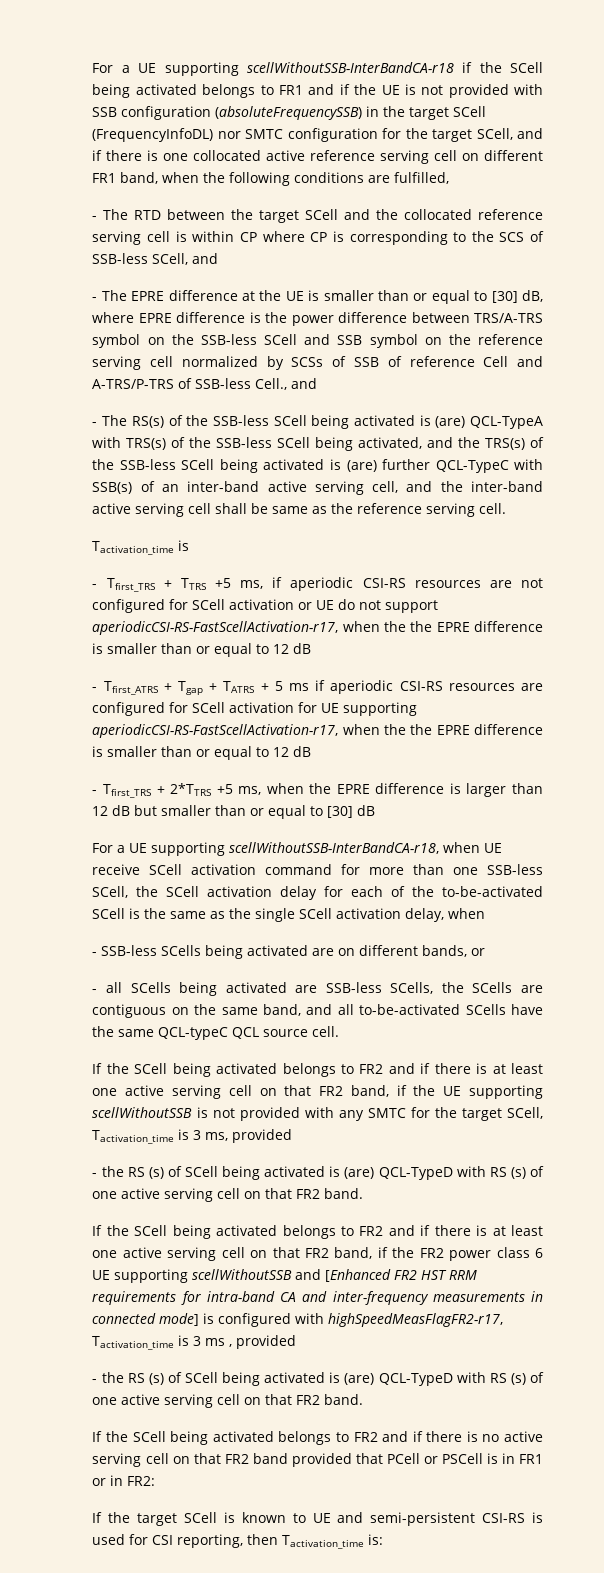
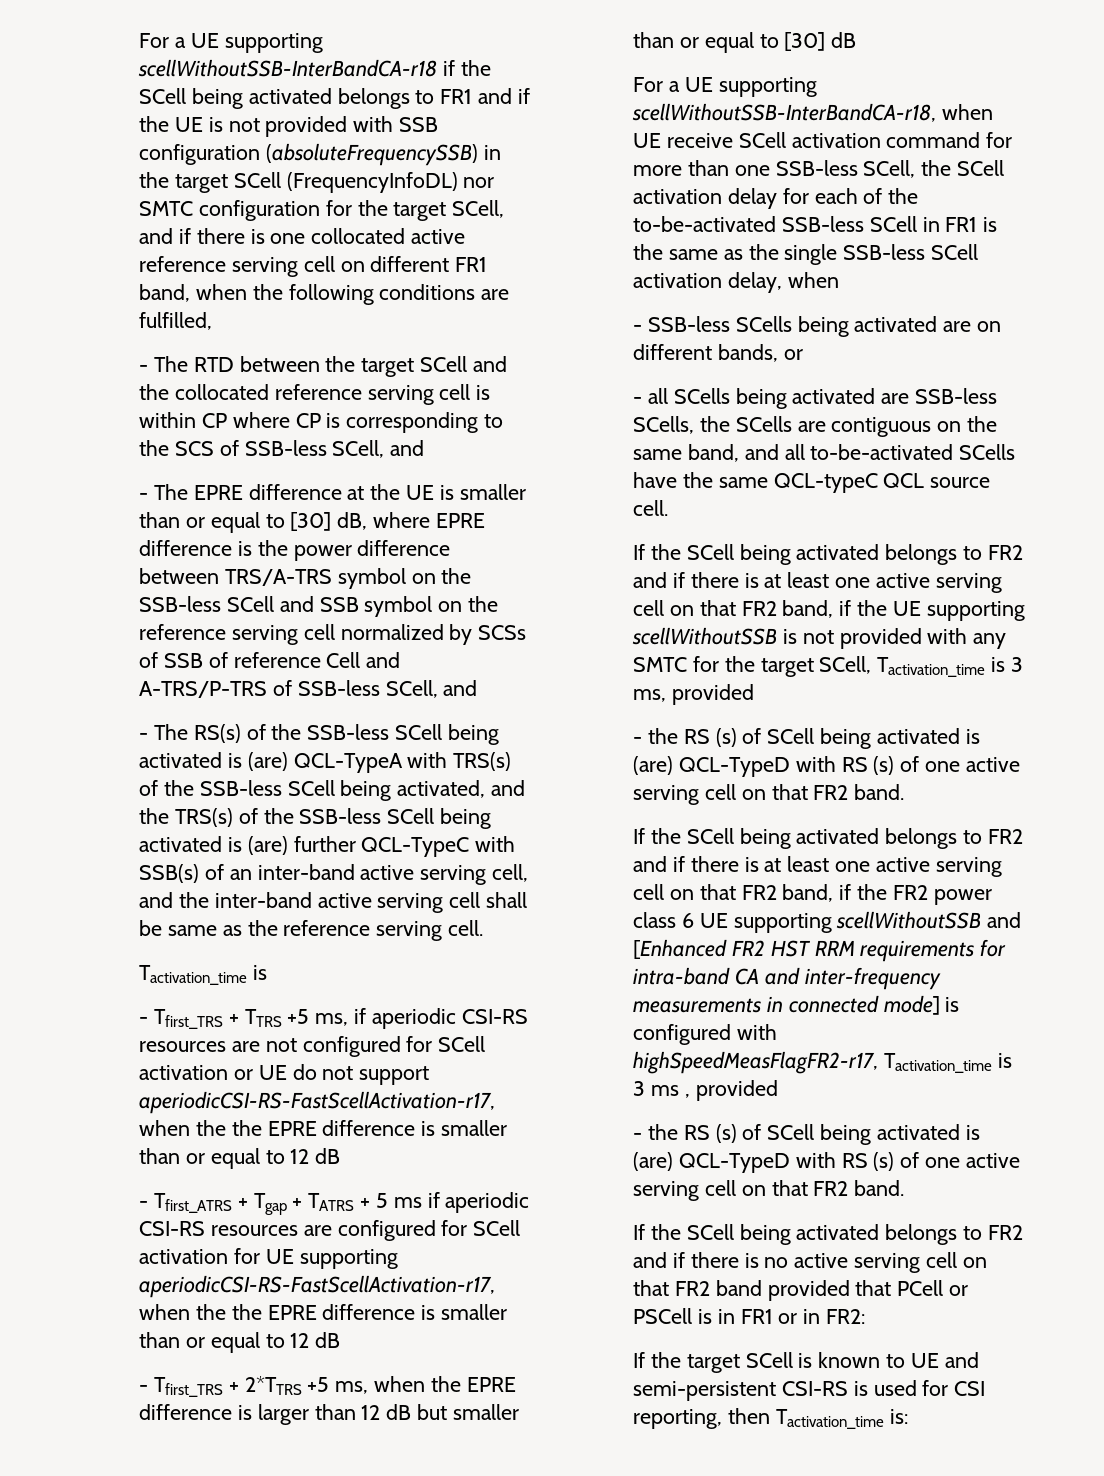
- - The EPRE difference at the UE is smaller than or equal to [30] dB, where EPRE difference is the power difference between TRS/A-TRS symbol on the SSB-less SCell and SSB symbol on the reference serving cell normalized by SCSs of SSB of reference Cell and A-TRS/P-TRS of SSB-less Cell., and
+ - The EPRE difference at the UE is smaller than or equal to [30] dB, where EPRE difference is the power difference between TRS/A-TRS symbol on the SSB-less SCell and SSB symbol on the reference serving cell normalized by SCSs of SSB of reference Cell and A-TRS/P-TRS of SSB-less SCell, and
- For a UE supporting scellWithoutSSB-InterBandCA-r18, when UE receive SCell activation command for more than one SSB-less SCell, the SCell activation delay for each of the to-be-activated SCell is the same as the single SCell activation delay, when
+ For a UE supporting scellWithoutSSB-InterBandCA-r18, when UE receive SCell activation command for more than one SSB-less SCell, the SCell activation delay for each of the to-be-activated SSB-less SCell in FR1 is the same as the single SSB-less SCell activation delay, when

